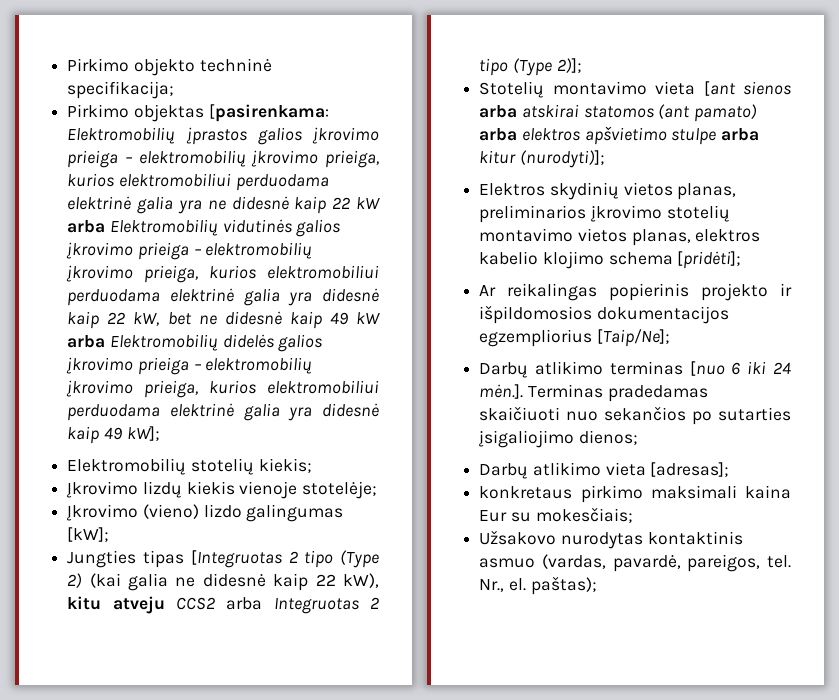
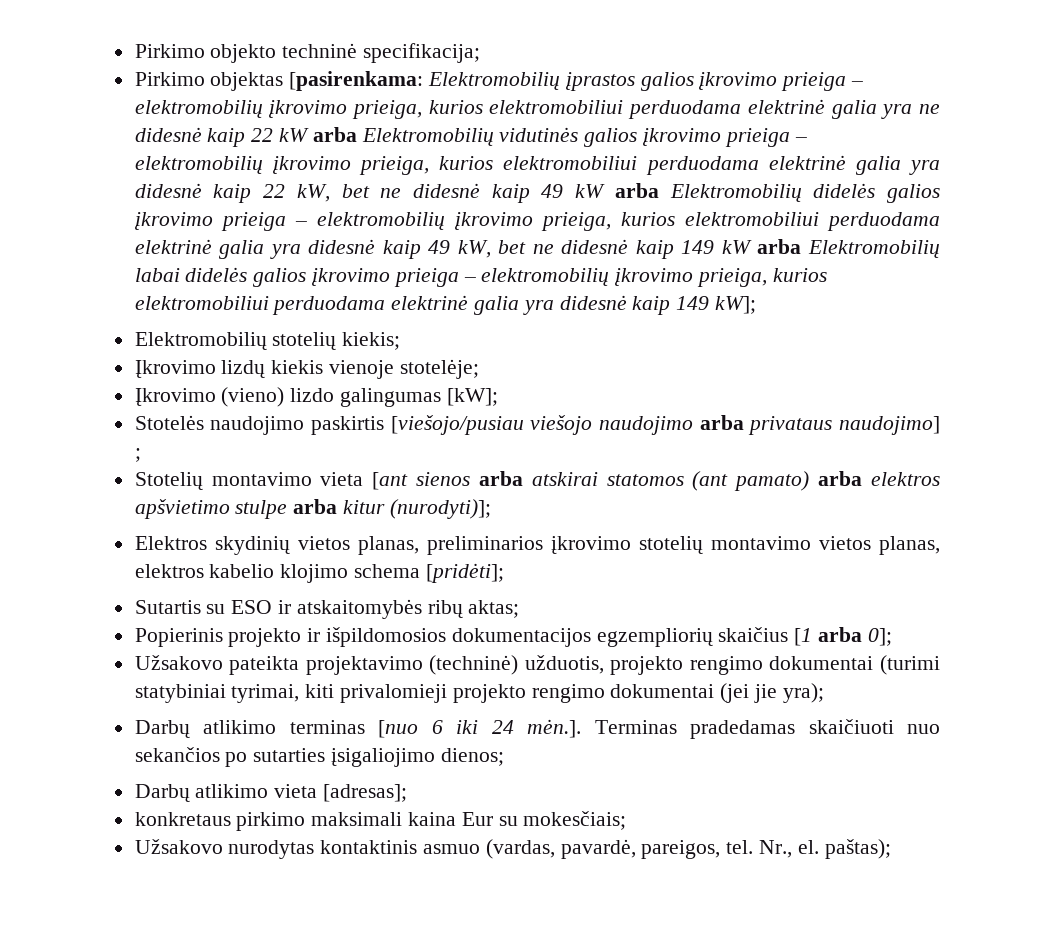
- Elektromobilių įprastos galios įkrovimo prieiga – elektromobilių įkrovimo prieiga, kurios elektromobiliui perduodama elektrinė galia yra ne didesnė kaip 22 kW arba Elektromobilių vidutinės galios įkrovimo prieiga – elektromobilių įkrovimo prieiga, kurios elektromobiliui perduodama elektrinė galia yra didesnė kaip 22 kW, bet ne didesnė kaip 49 kW arba Elektromobilių didelės galios įkrovimo prieiga – elektromobilių įkrovimo prieiga, kurios elektromobiliui perduodama elektrinė galia yra didesnė kaip 49 kW];
+ Elektromobilių įprastos galios įkrovimo prieiga – elektromobilių įkrovimo prieiga, kurios elektromobiliui perduodama elektrinė galia yra ne didesnė kaip 22 kW arba Elektromobilių vidutinės galios įkrovimo prieiga – elektromobilių įkrovimo prieiga, kurios elektromobiliui perduodama elektrinė galia yra didesnė kaip 22 kW, bet ne didesnė kaip 49 kW arba Elektromobilių didelės galios įkrovimo prieiga – elektromobilių įkrovimo prieiga, kurios elektromobiliui perduodama elektrinė galia yra didesnė kaip 49 kW, bet ne didesnė kaip 149 kW arba Elektromobilių labai didelės galios įkrovimo prieiga – elektromobilių įkrovimo prieiga, kurios elektromobiliui perduodama elektrinė galia yra didesnė kaip 149 kW];
- Jungties tipas [Integruotas 2 tipo (Type 2) (kai galia ne didesnė kaip 22 kW), kitu atveju CCS2 arba Integruotas 2 tipo (Type 2)];
+ Stotelės naudojimo paskirtis [viešojo/pusiau viešojo naudojimo arba privataus naudojimo] ;
- Ar reikalingas popierinis projekto ir išpildomosios dokumentacijos egzempliorius [Taip/Ne];
+ Sutartis su ESO ir atskaitomybės ribų aktas;
+ Popierinis projekto ir išpildomosios dokumentacijos egzempliorių skaičius [1 arba 0];
+ Užsakovo pateikta projektavimo (techninė) užduotis, projekto rengimo dokumentai (turimi statybiniai tyrimai, kiti privalomieji projekto rengimo dokumentai (jei jie yra);

